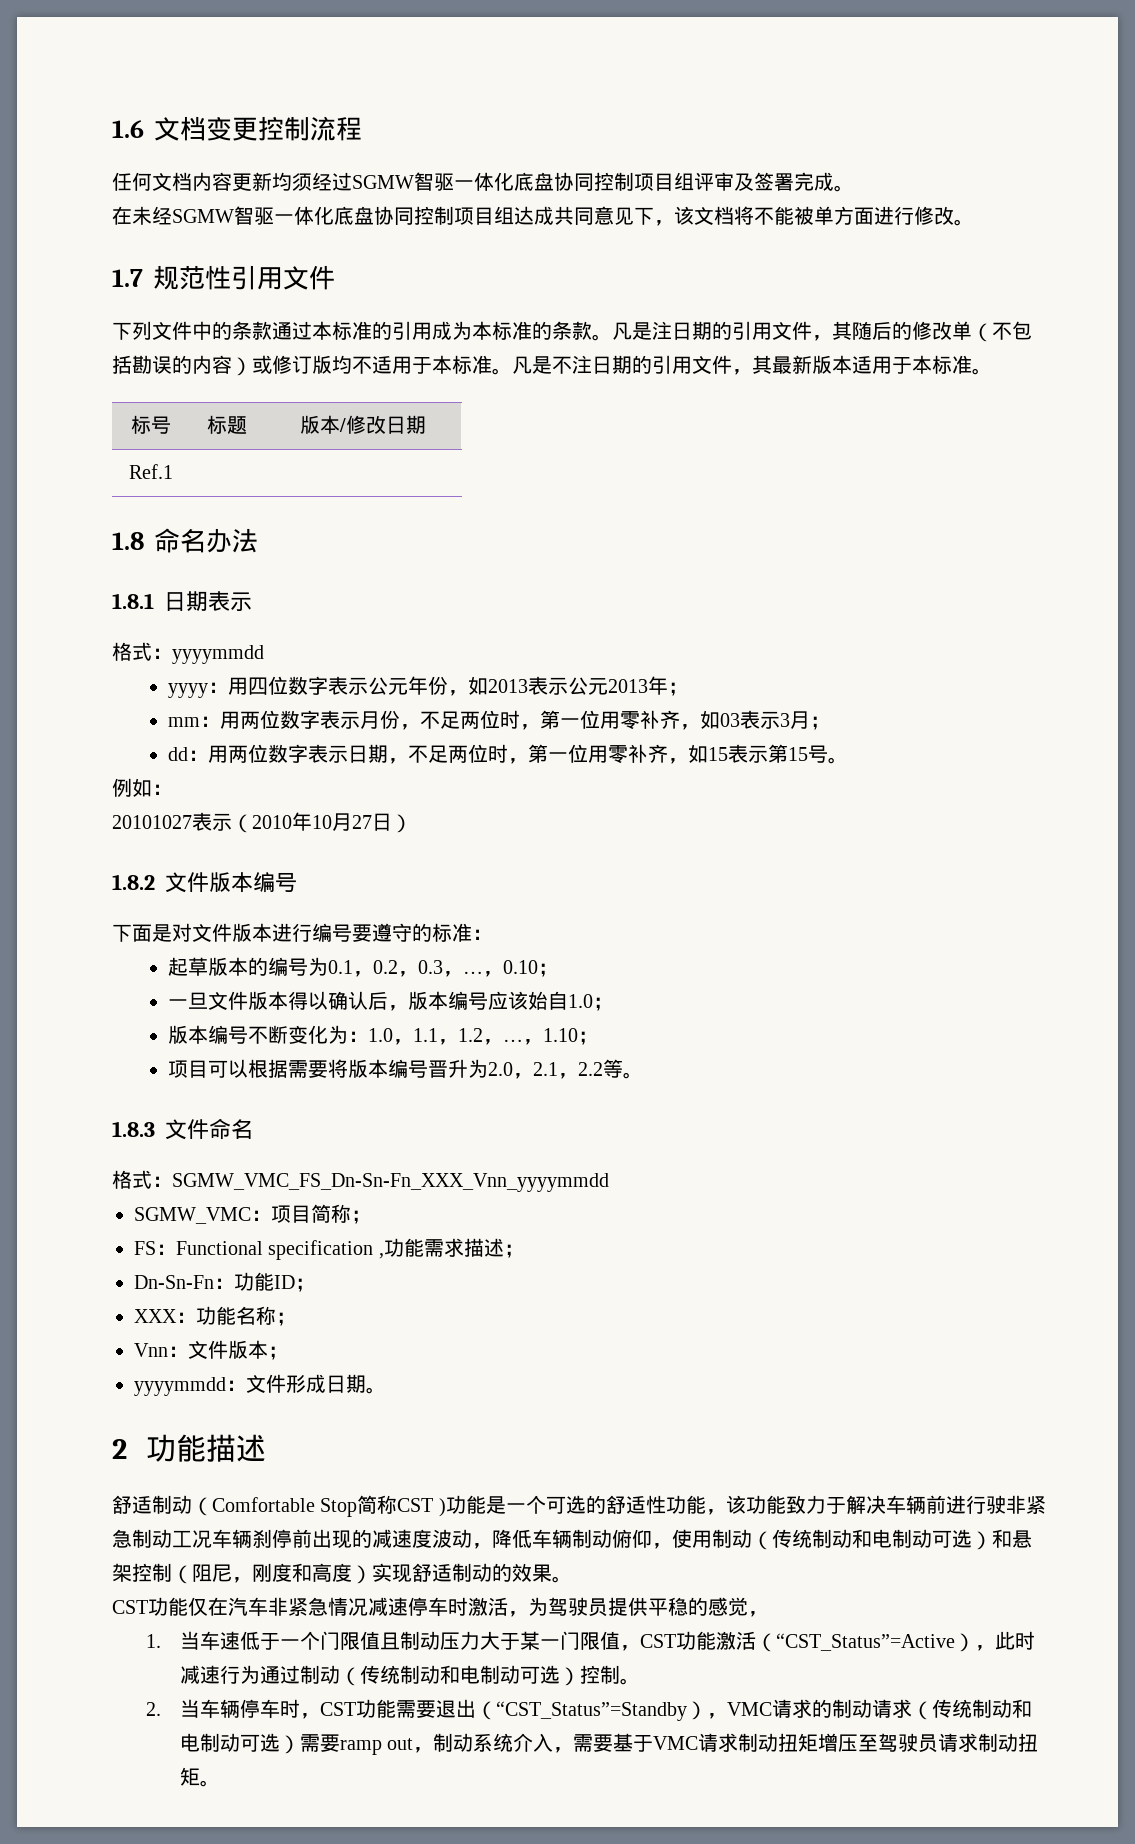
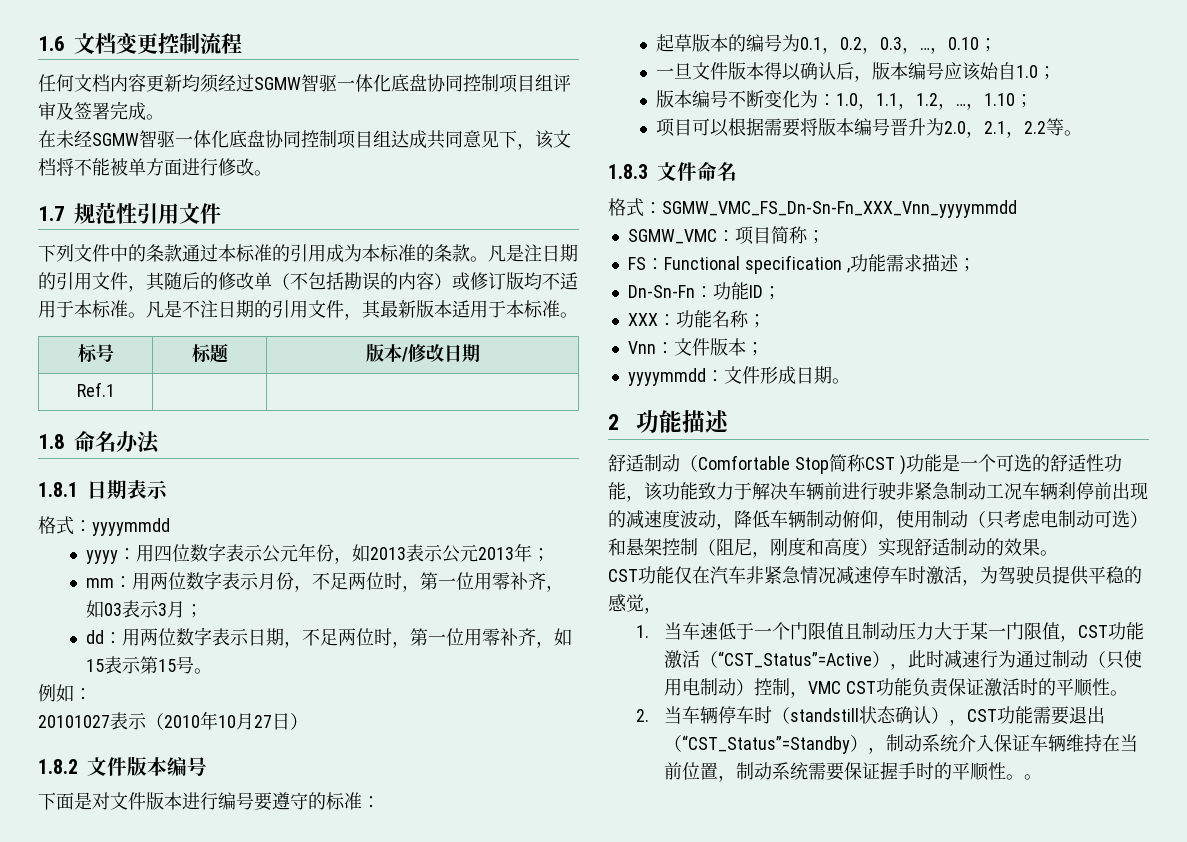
- 舒适制动（Comfortable Stop简称CST )功能是一个可选的舒适性功能，该功能致力于解决车辆前进行驶非紧急制动工况车辆刹停前出现的减速度波动，降低车辆制动俯仰，使用制动（传统制动和电制动可选）和悬架控制（阻尼，刚度和高度）实现舒适制动的效果。
+ 舒适制动（Comfortable Stop简称CST )功能是一个可选的舒适性功能，该功能致力于解决车辆前进行驶非紧急制动工况车辆刹停前出现的减速度波动，降低车辆制动俯仰，使用制动（只考虑电制动可选）和悬架控制（阻尼，刚度和高度）实现舒适制动的效果。
- 1.当车速低于一个门限值且制动压力大于某一门限值，CST功能激活（“CST_Status”=Active），此时减速行为通过制动（传统制动和电制动可选）控制。
+ 1.当车速低于一个门限值且制动压力大于某一门限值，CST功能激活（“CST_Status”=Active），此时减速行为通过制动（只使用电制动）控制，VMC CST功能负责保证激活时的平顺性。
- 2.当车辆停车时，CST功能需要退出（“CST_Status”=Standby），VMC请求的制动请求（传统制动和电制动可选）需要ramp out，制动系统介入，需要基于VMC请求制动扭矩增压至驾驶员请求制动扭矩。
+ 2.当车辆停车时（standstill状态确认），CST功能需要退出（“CST_Status”=Standby），制动系统介入保证车辆维持在当前位置，制动系统需要保证握手时的平顺性。。

